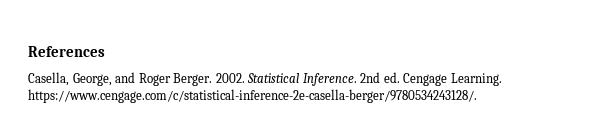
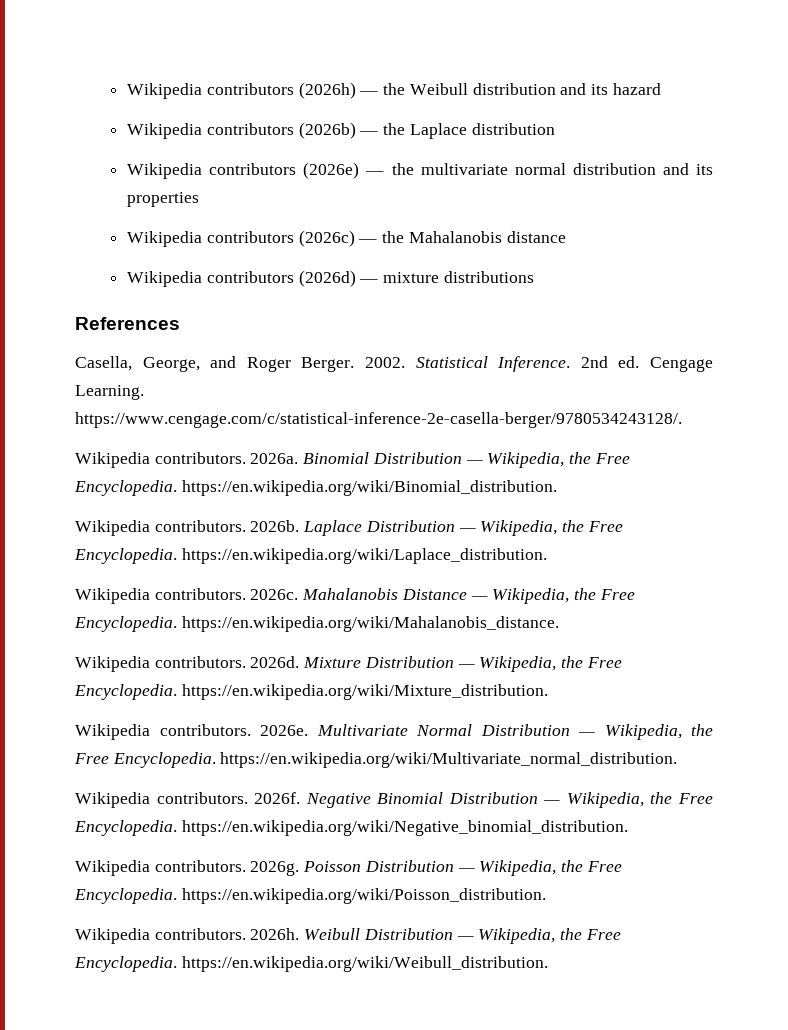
+ Wikipedia contributors (2026h) — the Weibull distribution and its hazard
+ Wikipedia contributors (2026b) — the Laplace distribution
+ Wikipedia contributors (2026e) — the multivariate normal distribution and its properties
+ Wikipedia contributors (2026c) — the Mahalanobis distance
+ Wikipedia contributors (2026d) — mixture distributions
+ Wikipedia contributors. 2026a. Binomial Distribution — Wikipedia, the Free Encyclopedia. https://en.wikipedia.org/wiki/Binomial_distribution.
+ Wikipedia contributors. 2026b. Laplace Distribution — Wikipedia, the Free Encyclopedia. https://en.wikipedia.org/wiki/Laplace_distribution.
+ Wikipedia contributors. 2026c. Mahalanobis Distance — Wikipedia, the Free Encyclopedia. https://en.wikipedia.org/wiki/Mahalanobis_distance.
+ Wikipedia contributors. 2026d. Mixture Distribution — Wikipedia, the Free Encyclopedia. https://en.wikipedia.org/wiki/Mixture_distribution.
+ Wikipedia contributors. 2026e. Multivariate Normal Distribution — Wikipedia, the Free Encyclopedia. https://en.wikipedia.org/wiki/Multivariate_normal_distribution.
+ Wikipedia contributors. 2026f. Negative Binomial Distribution — Wikipedia, the Free Encyclopedia. https://en.wikipedia.org/wiki/Negative_binomial_distribution.
+ Wikipedia contributors. 2026g. Poisson Distribution — Wikipedia, the Free Encyclopedia. https://en.wikipedia.org/wiki/Poisson_distribution.
+ Wikipedia contributors. 2026h. Weibull Distribution — Wikipedia, the Free Encyclopedia. https://en.wikipedia.org/wiki/Weibull_distribution.

